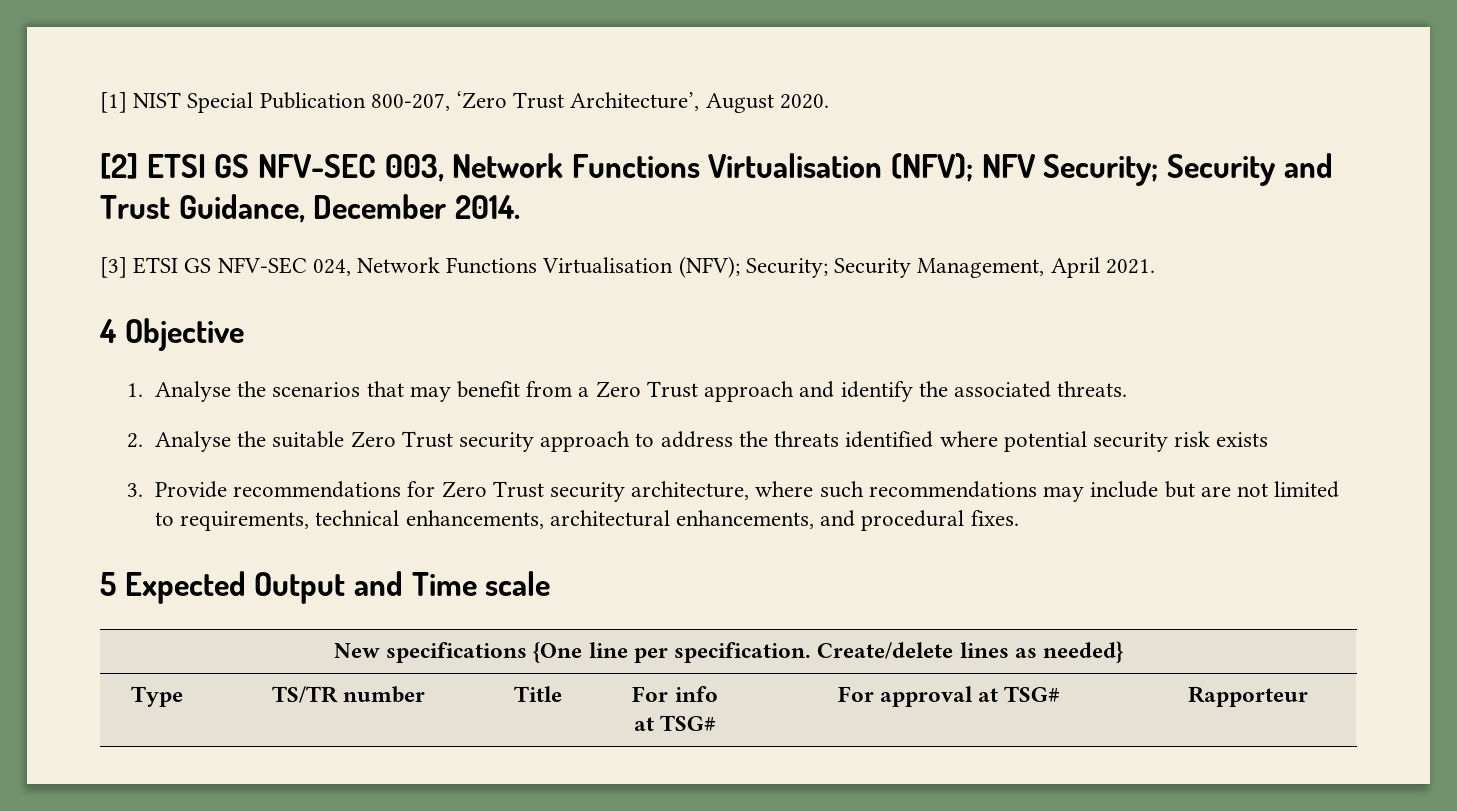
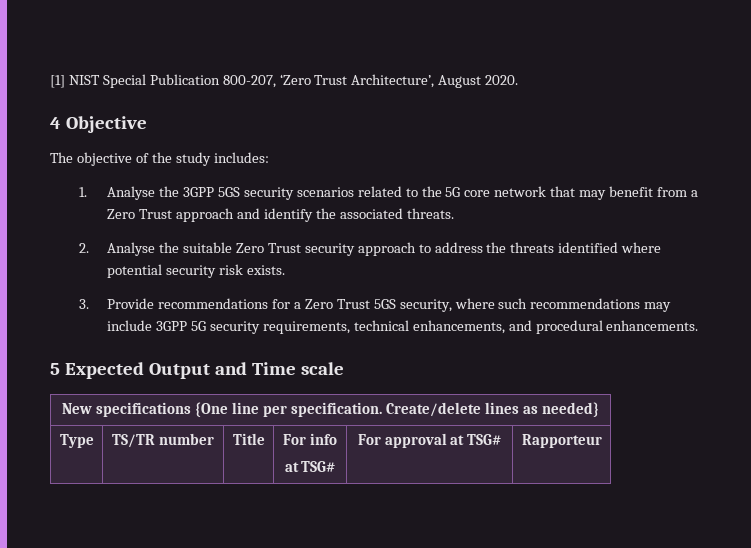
- [2] ETSI GS NFV-SEC 003, Network Functions Virtualisation (NFV); NFV Security; Security and Trust Guidance, December 2014.
- [3] ETSI GS NFV-SEC 024, Network Functions Virtualisation (NFV); Security; Security Management, April 2021.
  4 Objective
- 1. Analyse the scenarios that may benefit from a Zero Trust approach and identify the associated threats.
+ The objective of the study includes:
+ 1. Analyse the 3GPP 5GS security scenarios related to the 5G core network that may benefit from a Zero Trust approach and identify the associated threats.
- 2. Analyse the suitable Zero Trust security approach to address the threats identified where potential security risk exists
+ 2. Analyse the suitable Zero Trust security approach to address the threats identified where potential security risk exists.
- 3. Provide recommendations for Zero Trust security architecture, where such recommendations may include but are not limited to requirements, technical enhancements, architectural enhancements, and procedural fixes.
+ 3. Provide recommendations for a Zero Trust 5GS security, where such recommendations may include 3GPP 5G security requirements, technical enhancements, and procedural enhancements.

